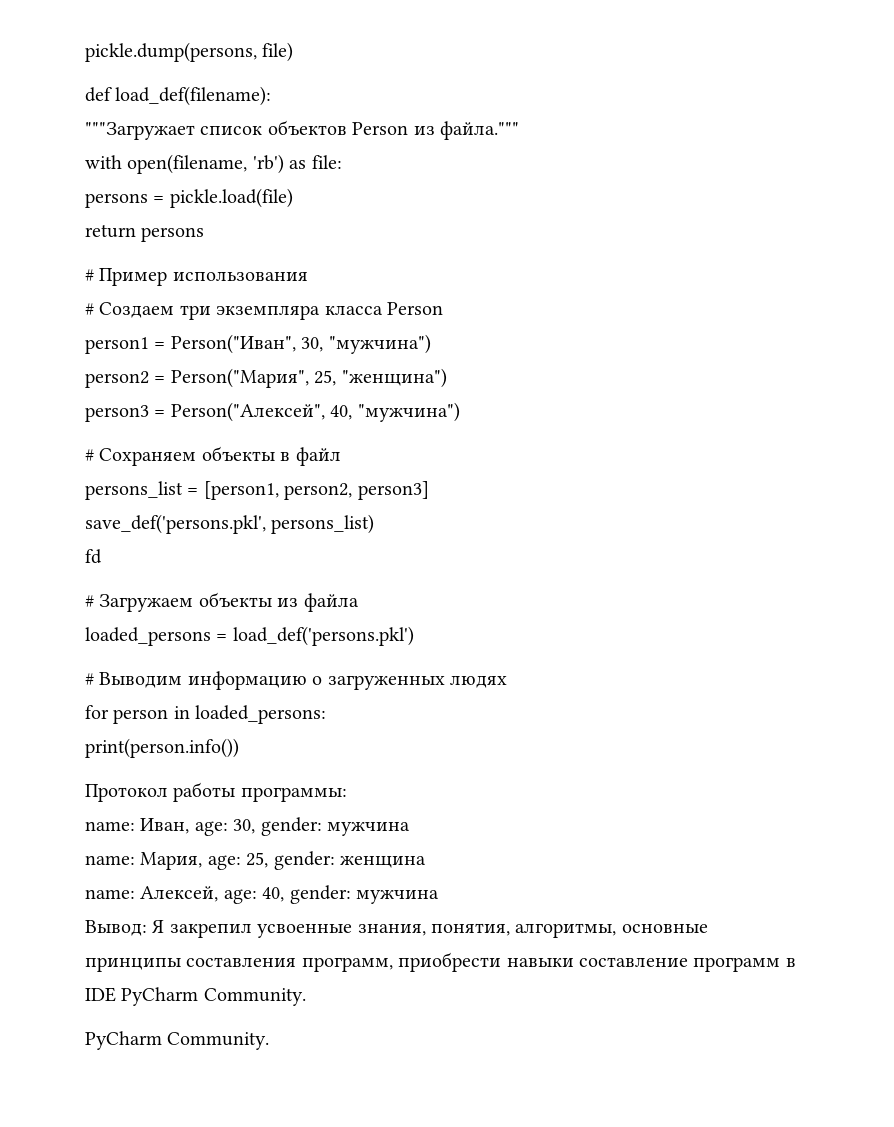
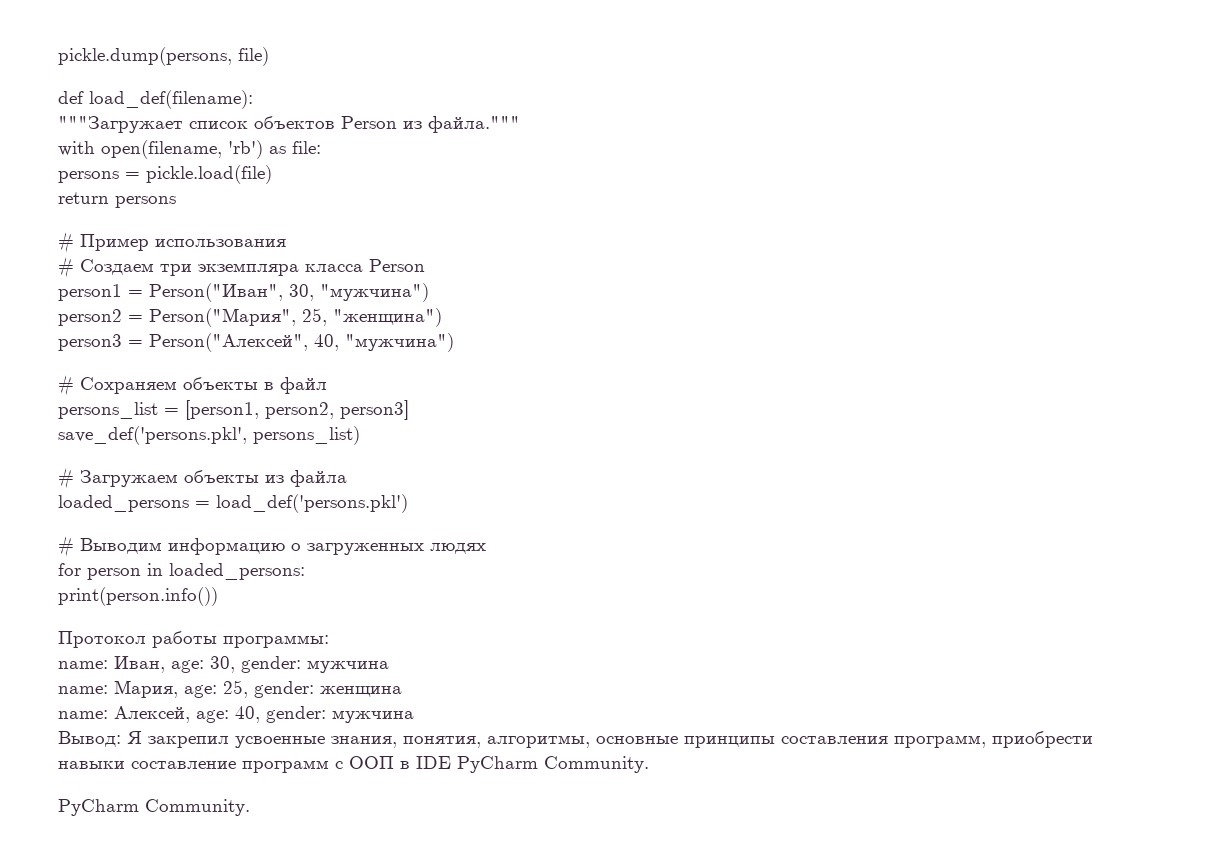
- fd
- Вывод: Я закрепил усвоенные знания, понятия, алгоритмы, основные принципы составления программ, приобрести навыки составление программ в IDE PyCharm Community.
+ Вывод: Я закрепил усвоенные знания, понятия, алгоритмы, основные принципы составления программ, приобрести навыки составление программ с ООП в IDE PyCharm Community.

